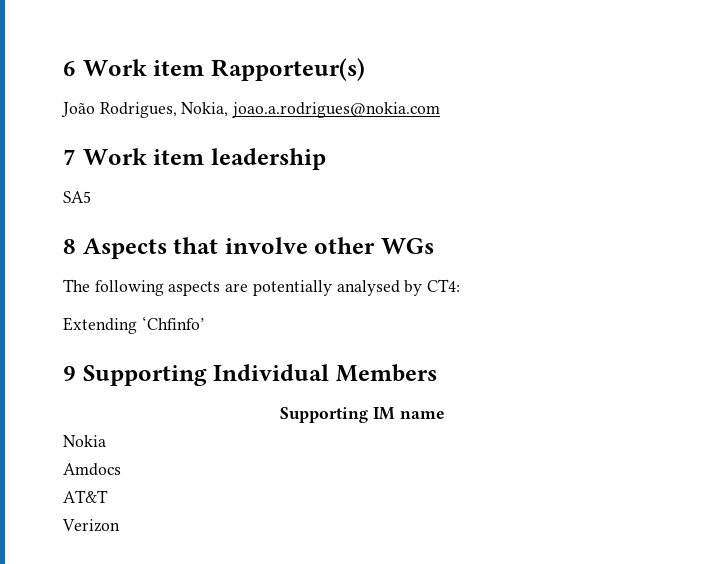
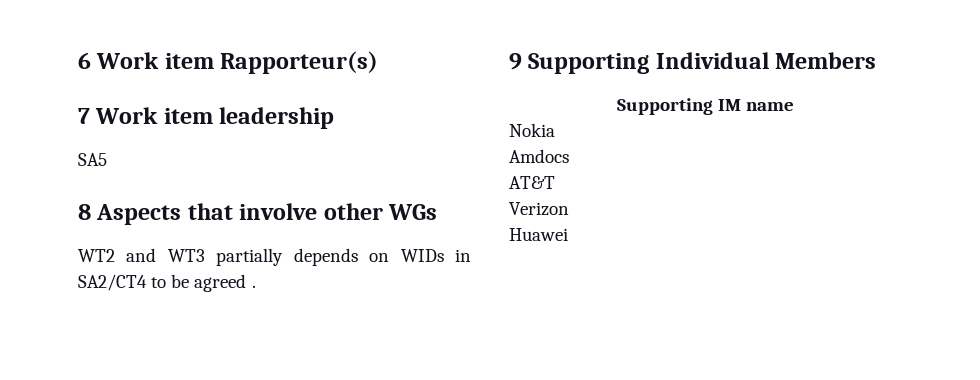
- João Rodrigues, Nokia, joao.a.rodrigues@nokia.com
- The following aspects are potentially analysed by CT4:
- Extending ‘Chfinfo’
+ WT2 and WT3 partially depends on WIDs in SA2/CT4 to be agreed .
+ Huawei

